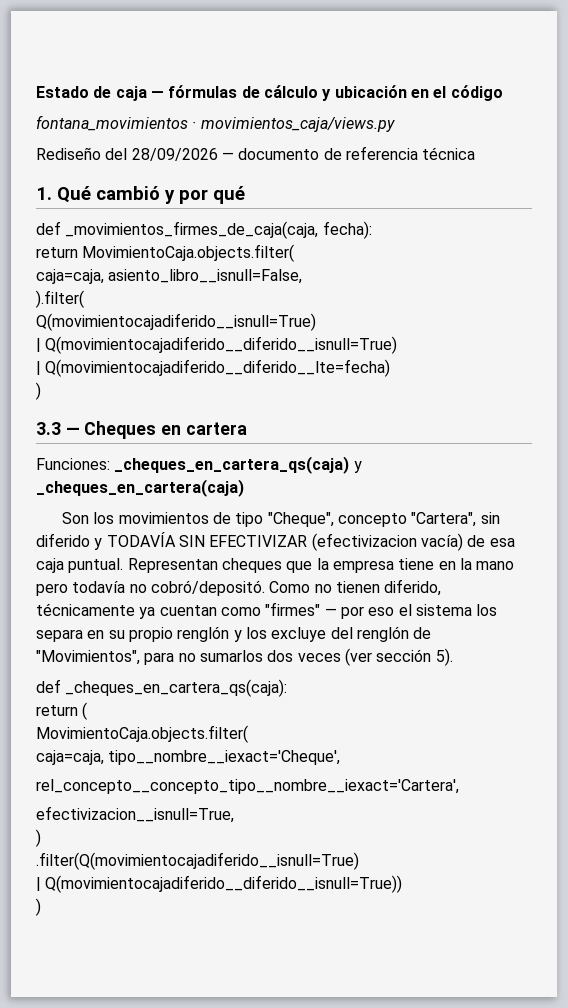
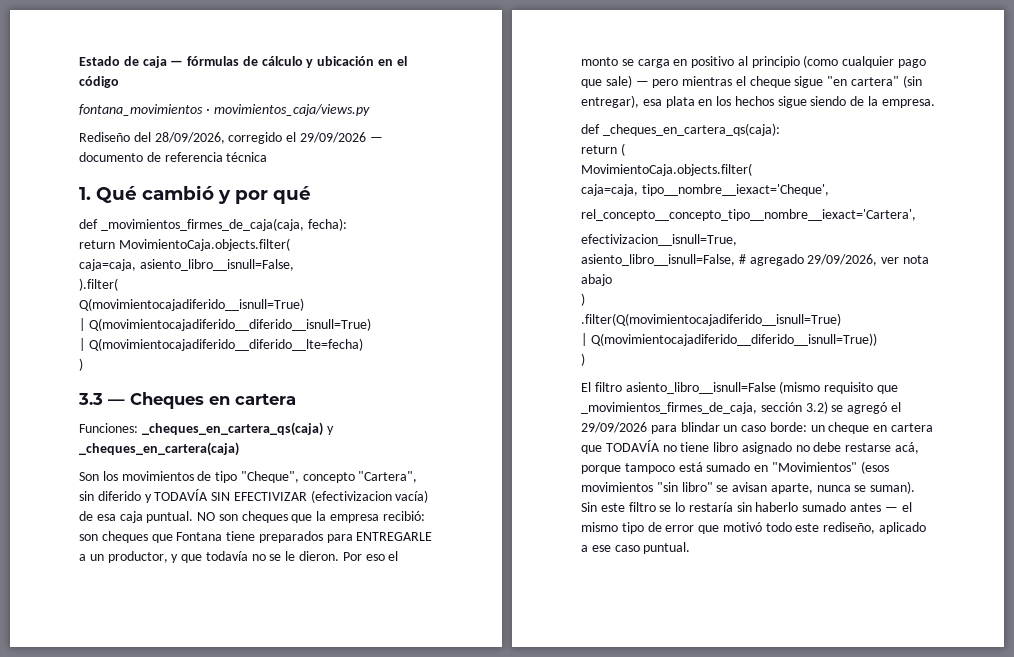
- Rediseño del 28/09/2026 — documento de referencia técnica
+ Rediseño del 28/09/2026, corregido el 29/09/2026 — documento de referencia técnica
- Representan cheques que la empresa tiene en la mano pero todavía no cobró/depositó. Como no tienen diferido, técnicamente ya cuentan como "firmes" — por eso el sistema los separa en su propio renglón y los excluye del renglón de "Movimientos", para no sumarlos dos veces (ver sección 5).
+ NO son cheques que la empresa recibió: son cheques que Fontana tiene preparados para ENTREGARLE a un productor, y que todavía no se le dieron. Por eso el monto se carga en positivo al principio (como cualquier pago que sale) — pero mientras el cheque sigue "en cartera" (sin entregar), esa plata en los hechos sigue siendo de la empresa.
+ asiento_libro__isnull=False, # agregado 29/09/2026, ver nota abajo
+ El filtro asiento_libro__isnull=False (mismo requisito que _movimientos_firmes_de_caja, sección 3.2) se agregó el 29/09/2026 para blindar un caso borde: un cheque en cartera que TODAVÍA no tiene libro asignado no debe restarse acá, porque tampoco está sumado en "Movimientos" (esos movimientos "sin libro" se avisan aparte, nunca se suman). Sin este filtro se lo restaría sin haberlo sumado antes — el mismo tipo de error que motivó todo este rediseño, aplicado a ese caso puntual.

